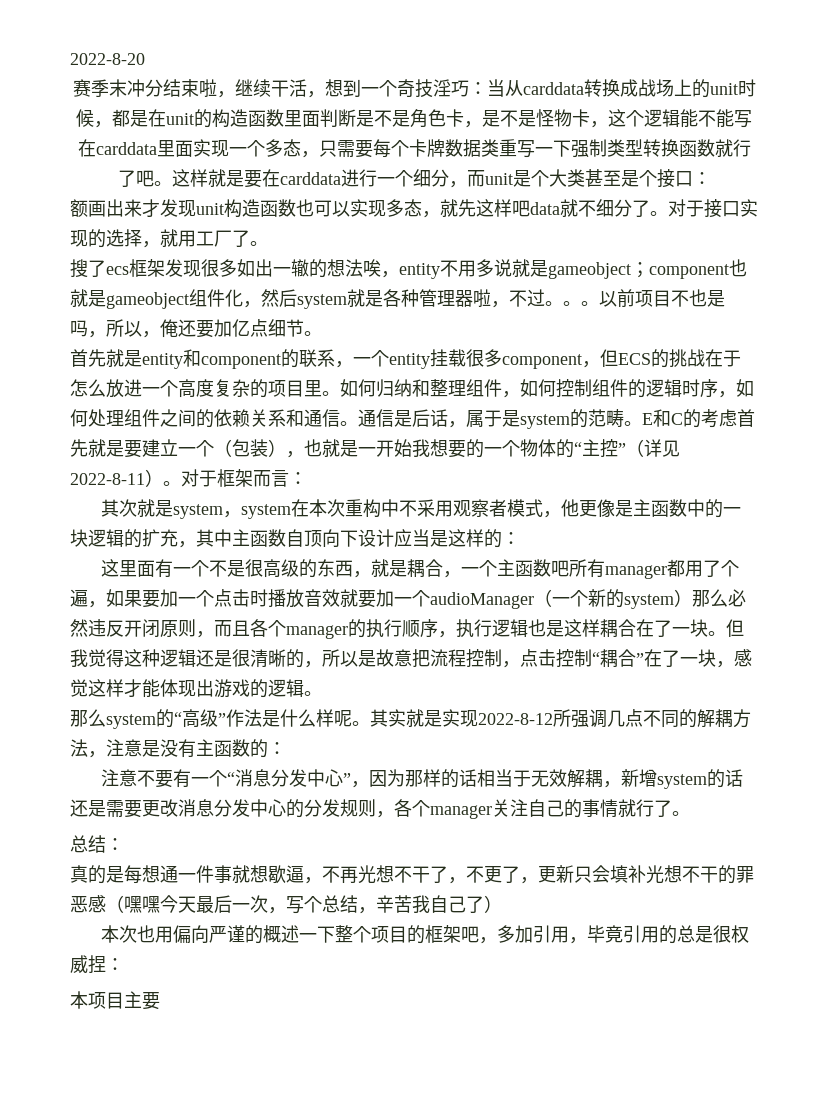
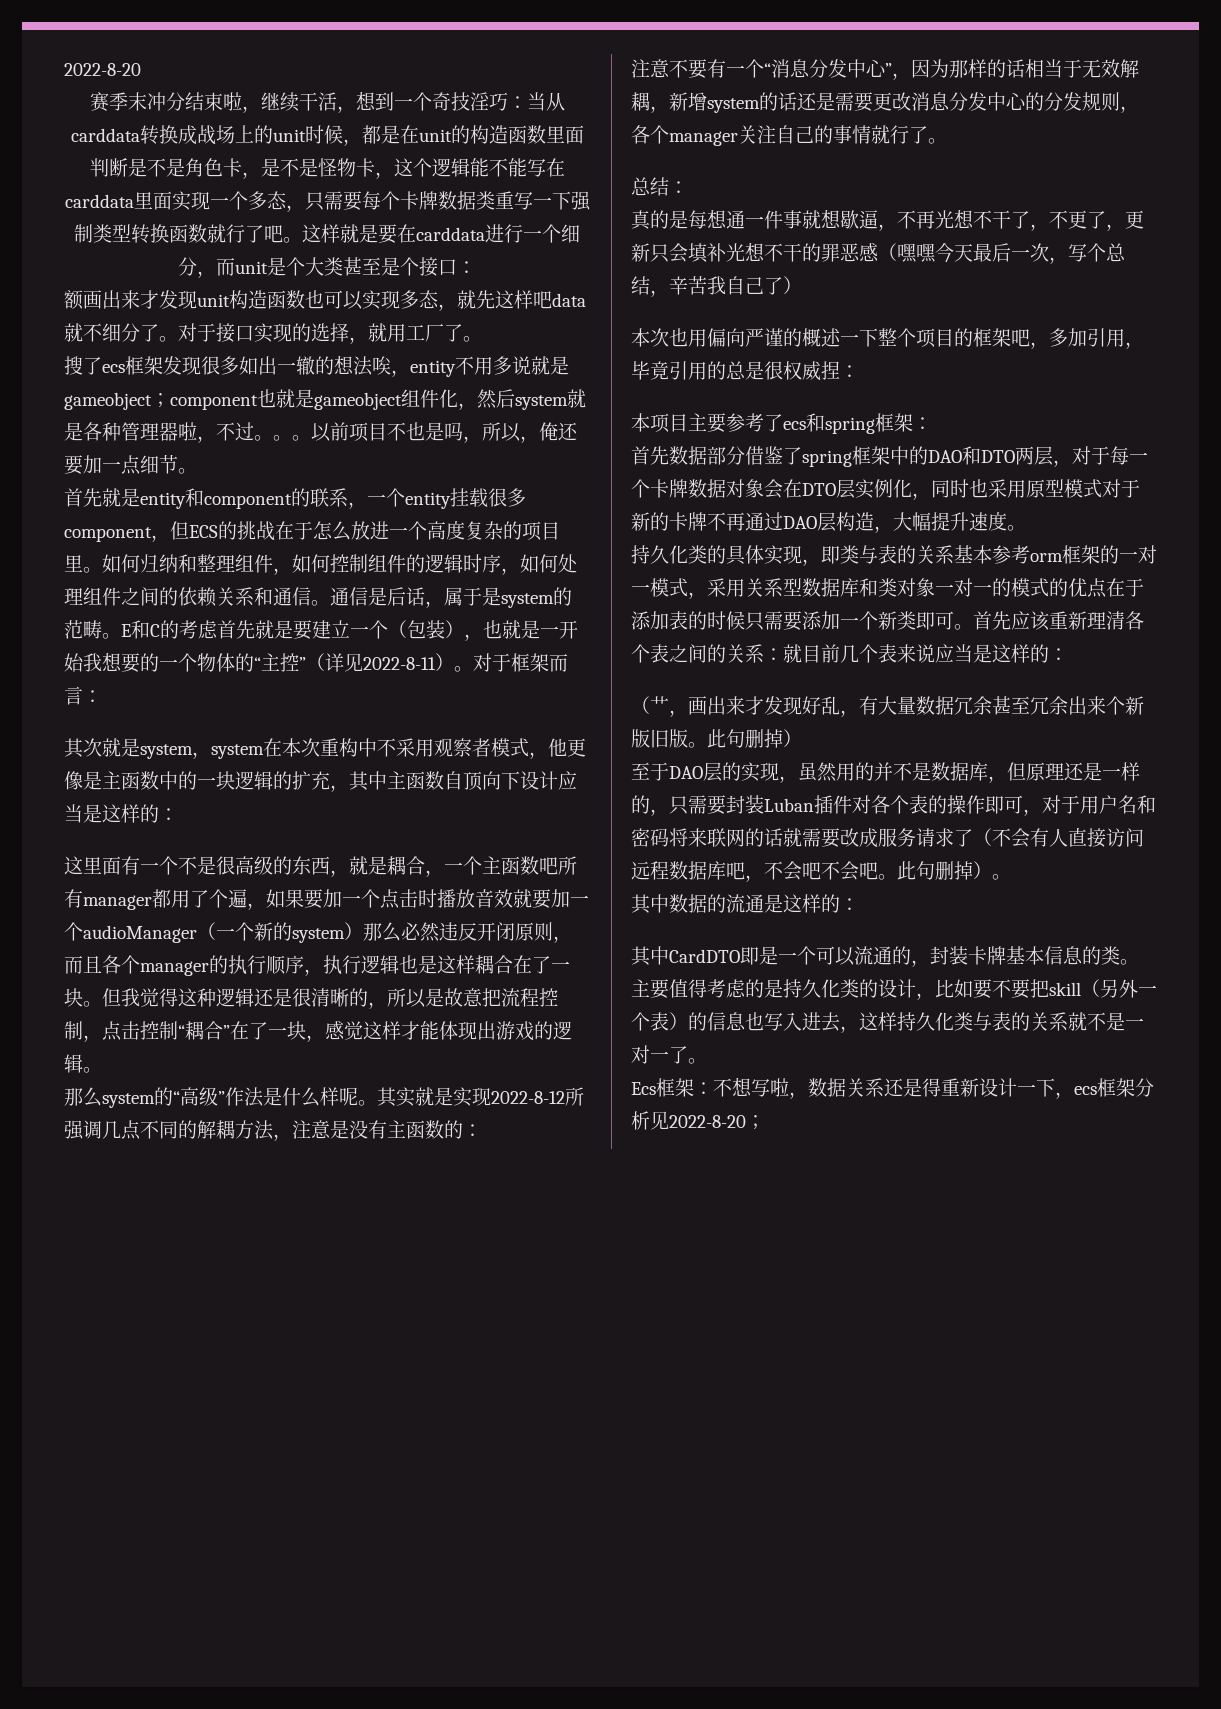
- 以前项目不也是吗，所以，俺还要加亿点细节。
+ 以前项目不也是吗，所以，俺还要加一点细节。
- 本项目主要
+ 本项目主要参考了ecs和spring框架：
+ 首先数据部分借鉴了spring框架中的DAO和DTO两层，对于每一个卡牌数据对象会在DTO层实例化，同时也采用原型模式对于新的卡牌不再通过DAO层构造，大幅提升速度。
+ 持久化类的具体实现，即类与表的关系基本参考orm框架的一对一模式，采用关系型数据库和类对象一对一的模式的优点在于添加表的时候只需要添加一个新类即可。首先应该重新理清各个表之间的关系：就目前几个表来说应当是这样的：
+ （艹，画出来才发现好乱，有大量数据冗余甚至冗余出来个新版旧版。此句删掉）
+ 至于DAO层的实现，虽然用的并不是数据库，但原理还是一样的，只需要封装Luban插件对各个表的操作即可，对于用户名和密码将来联网的话就需要改成服务请求了（不会有人直接访问远程数据库吧，不会吧不会吧。此句删掉）。
+ 其中数据的流通是这样的：
+ 其中CardDTO即是一个可以流通的，封装卡牌基本信息的类。主要值得考虑的是持久化类的设计，比如要不要把skill（另外一个表）的信息也写入进去，这样持久化类与表的关系就不是一对一了。
+ Ecs框架：不想写啦，数据关系还是得重新设计一下，ecs框架分析见2022-8-20；

